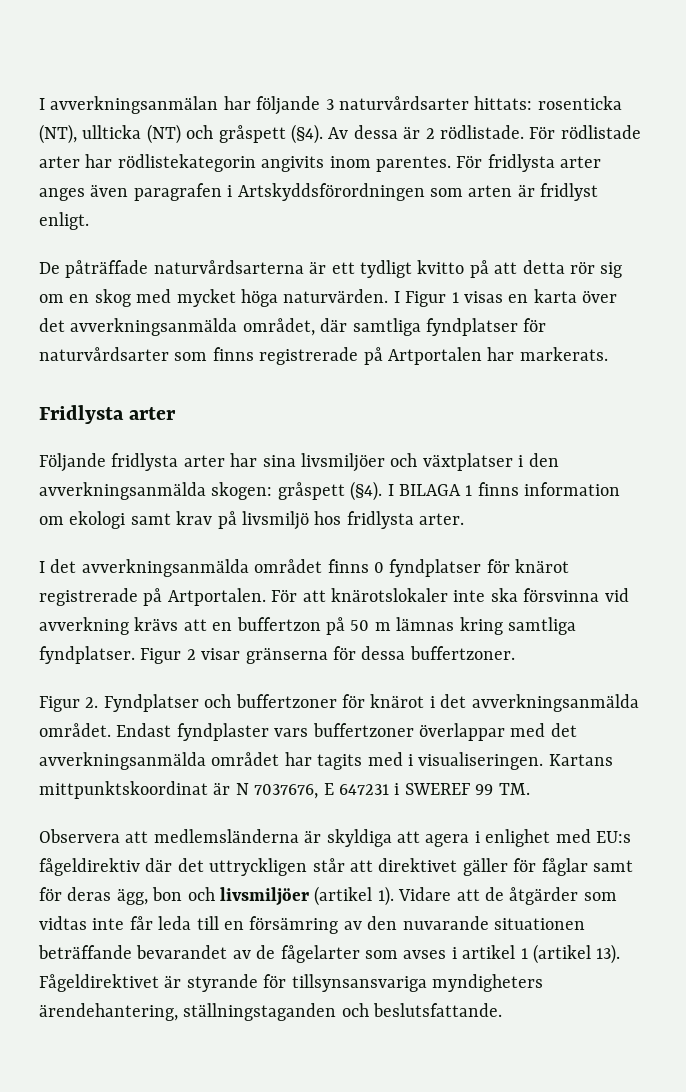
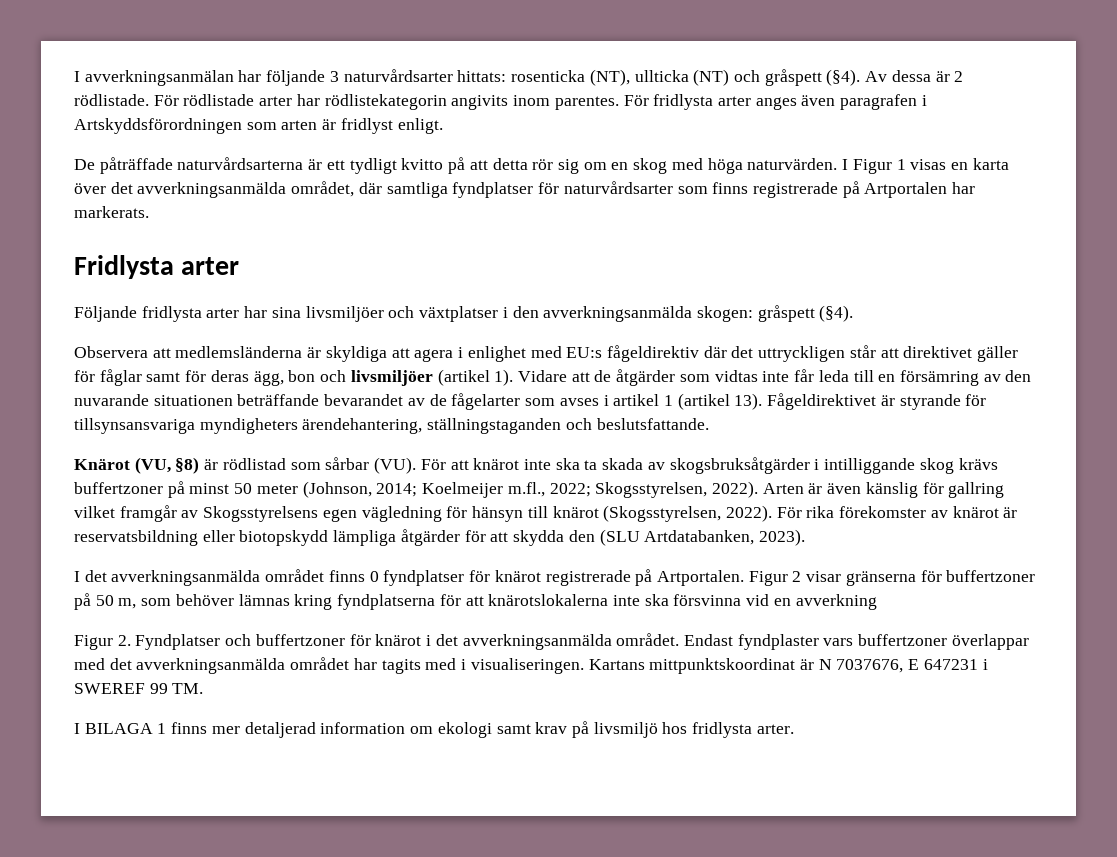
- De påträffade naturvårdsarterna är ett tydligt kvitto på att detta rör sig om en skog med mycket höga naturvärden.
+ De påträffade naturvårdsarterna är ett tydligt kvitto på att detta rör sig om en skog med höga naturvärden.
- I BILAGA 1 finns information om ekologi samt krav på livsmiljö hos fridlysta arter.
- I det avverkningsanmälda området finns 0 fyndplatser för knärot registrerade på Artportalen. För att knärotslokaler inte ska försvinna vid avverkning krävs att en buffertzon på 50 m lämnas kring samtliga fyndplatser. Figur 2 visar gränserna för dessa buffertzoner.
- Figur 2. Fyndplatser och buffertzoner för knärot i det avverkningsanmälda området. Endast fyndplaster vars buffertzoner överlappar med det avverkningsanmälda området har tagits med i visualiseringen. Kartans mittpunktskoordinat är N 7037676, E 647231 i SWEREF 99 TM.
+ Knärot (VU, §8) är rödlistad som sårbar (VU). För att knärot inte ska ta skada av skogsbruksåtgärder i intilliggande skog krävs buffertzoner på minst 50 meter (Johnson, 2014; Koelmeijer m.fl., 2022; Skogsstyrelsen, 2022). Arten är även känslig för gallring vilket framgår av Skogsstyrelsens egen vägledning för hänsyn till knärot (Skogsstyrelsen, 2022). För rika förekomster av knärot är reservatsbildning eller biotopskydd lämpliga åtgärder för att skydda den (SLU Artdatabanken, 2023).
+ I det avverkningsanmälda området finns 0 fyndplatser för knärot registrerade på Artportalen. Figur 2 visar gränserna för buffertzoner på 50 m, som behöver lämnas kring fyndplatserna för att knärotslokalerna inte ska försvinna vid en avverkning
+ Figur 2. Fyndplatser och buffertzoner för knärot i det avverkningsanmälda området. Endast fyndplaster vars buffertzoner överlappar med det avverkningsanmälda området har tagits med i visualiseringen. Kartans mittpunktskoordinat är N 7037676, E 647231 i SWEREF 99 TM.
+ I BILAGA 1 finns mer detaljerad information om ekologi samt krav på livsmiljö hos fridlysta arter.

